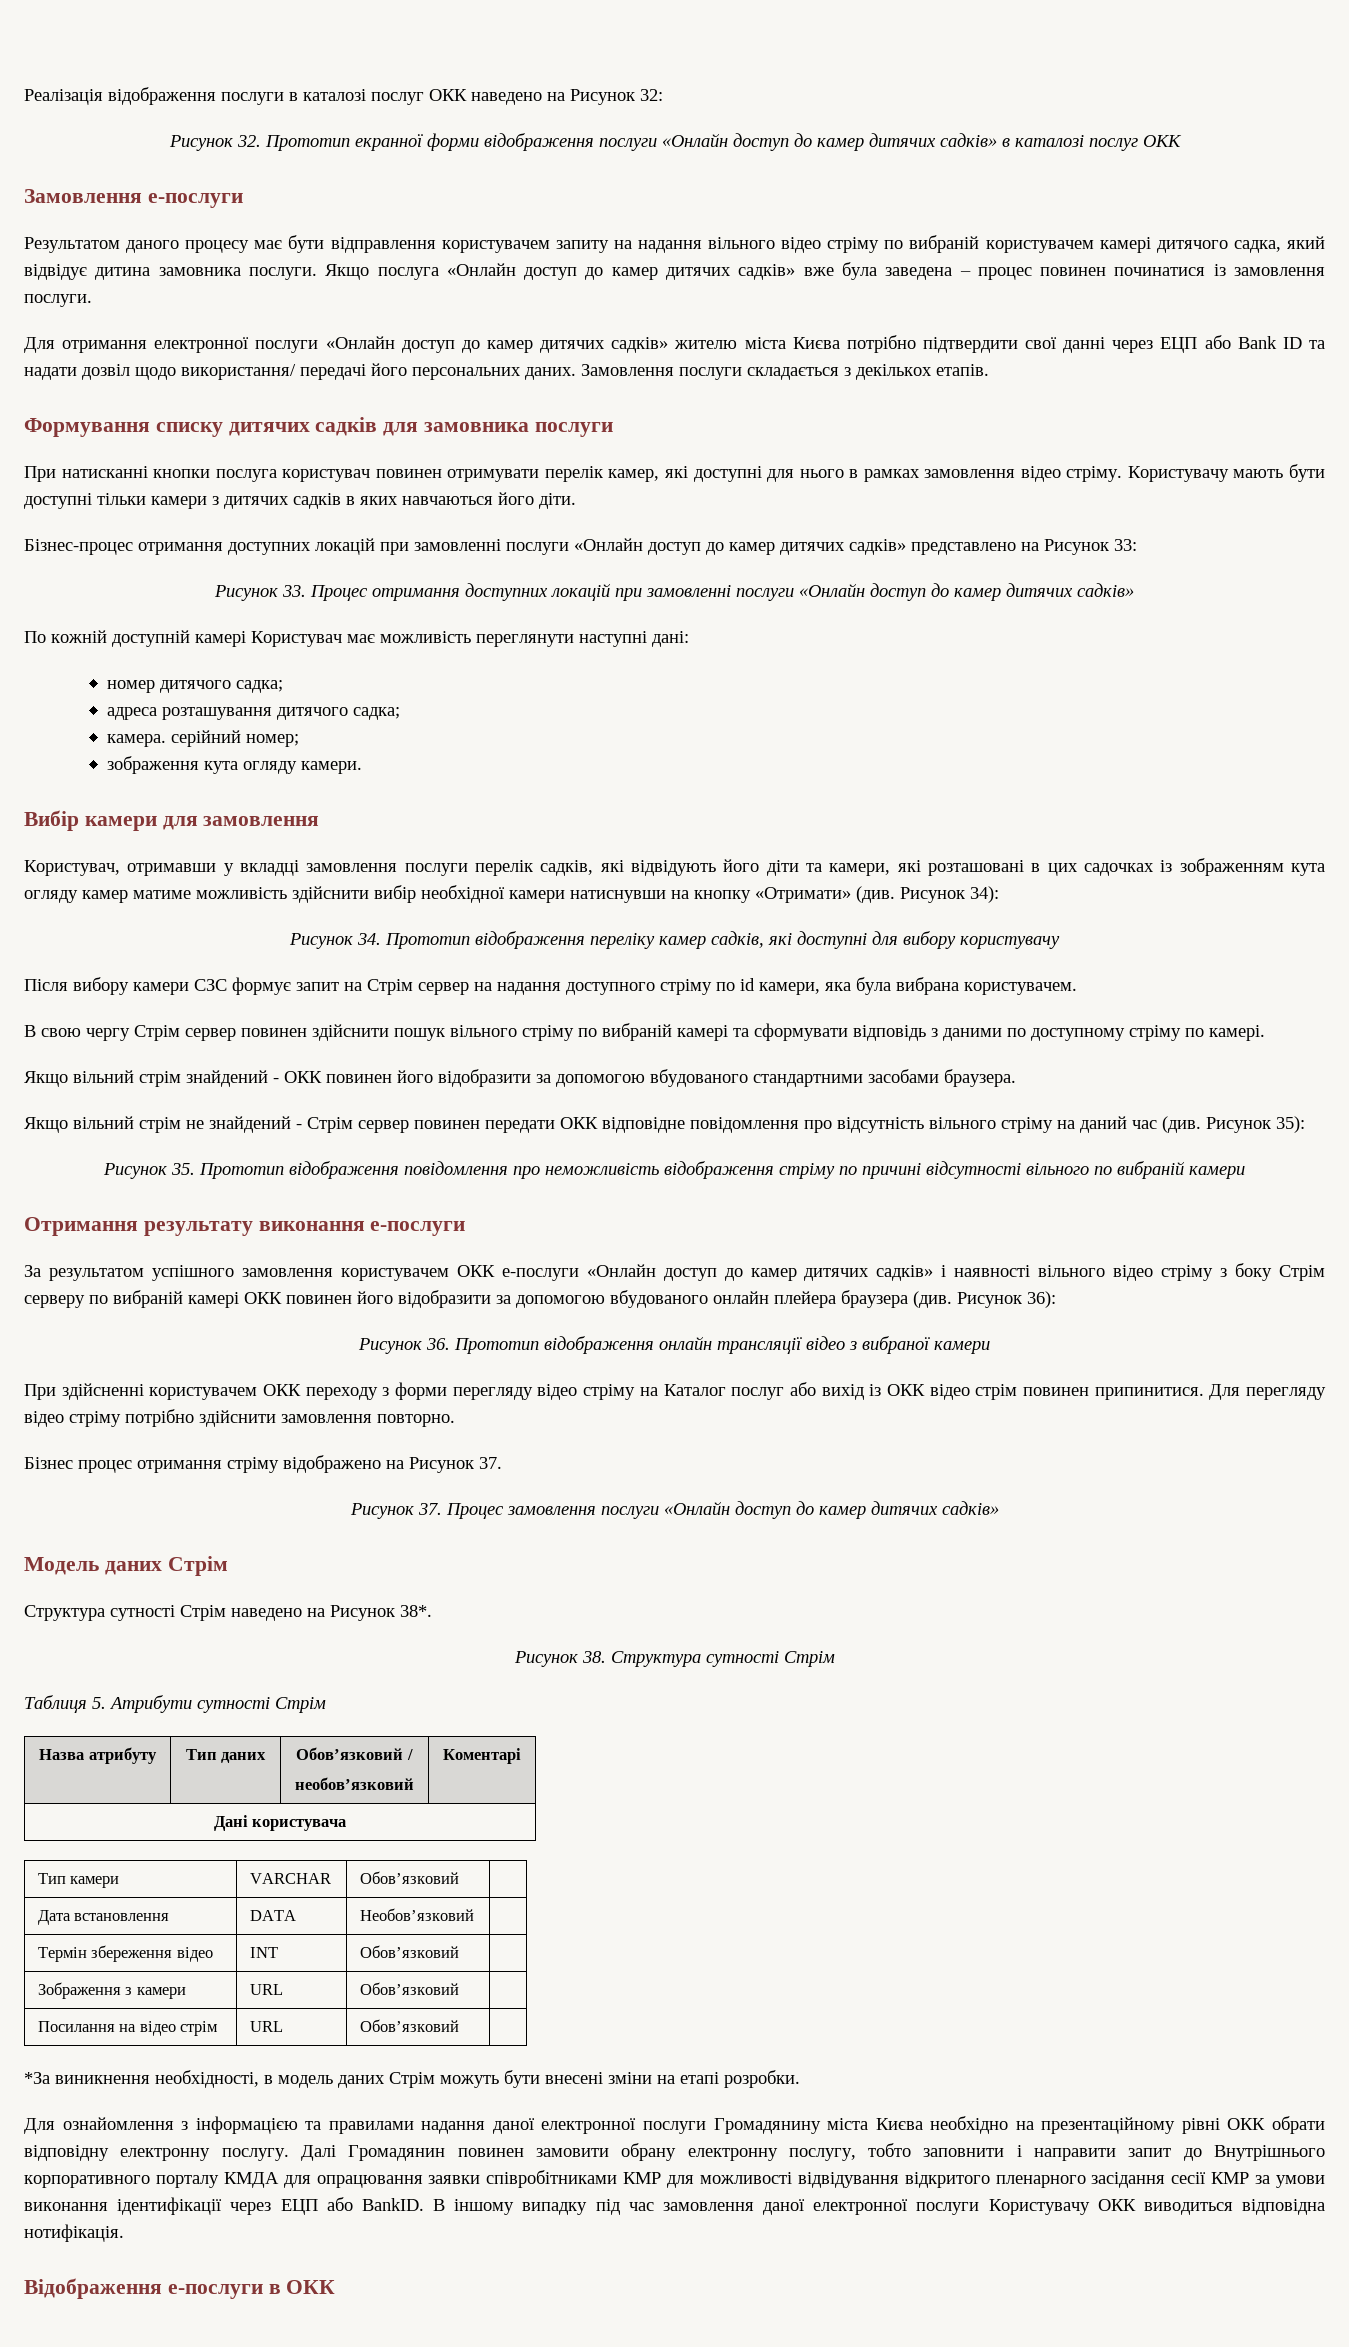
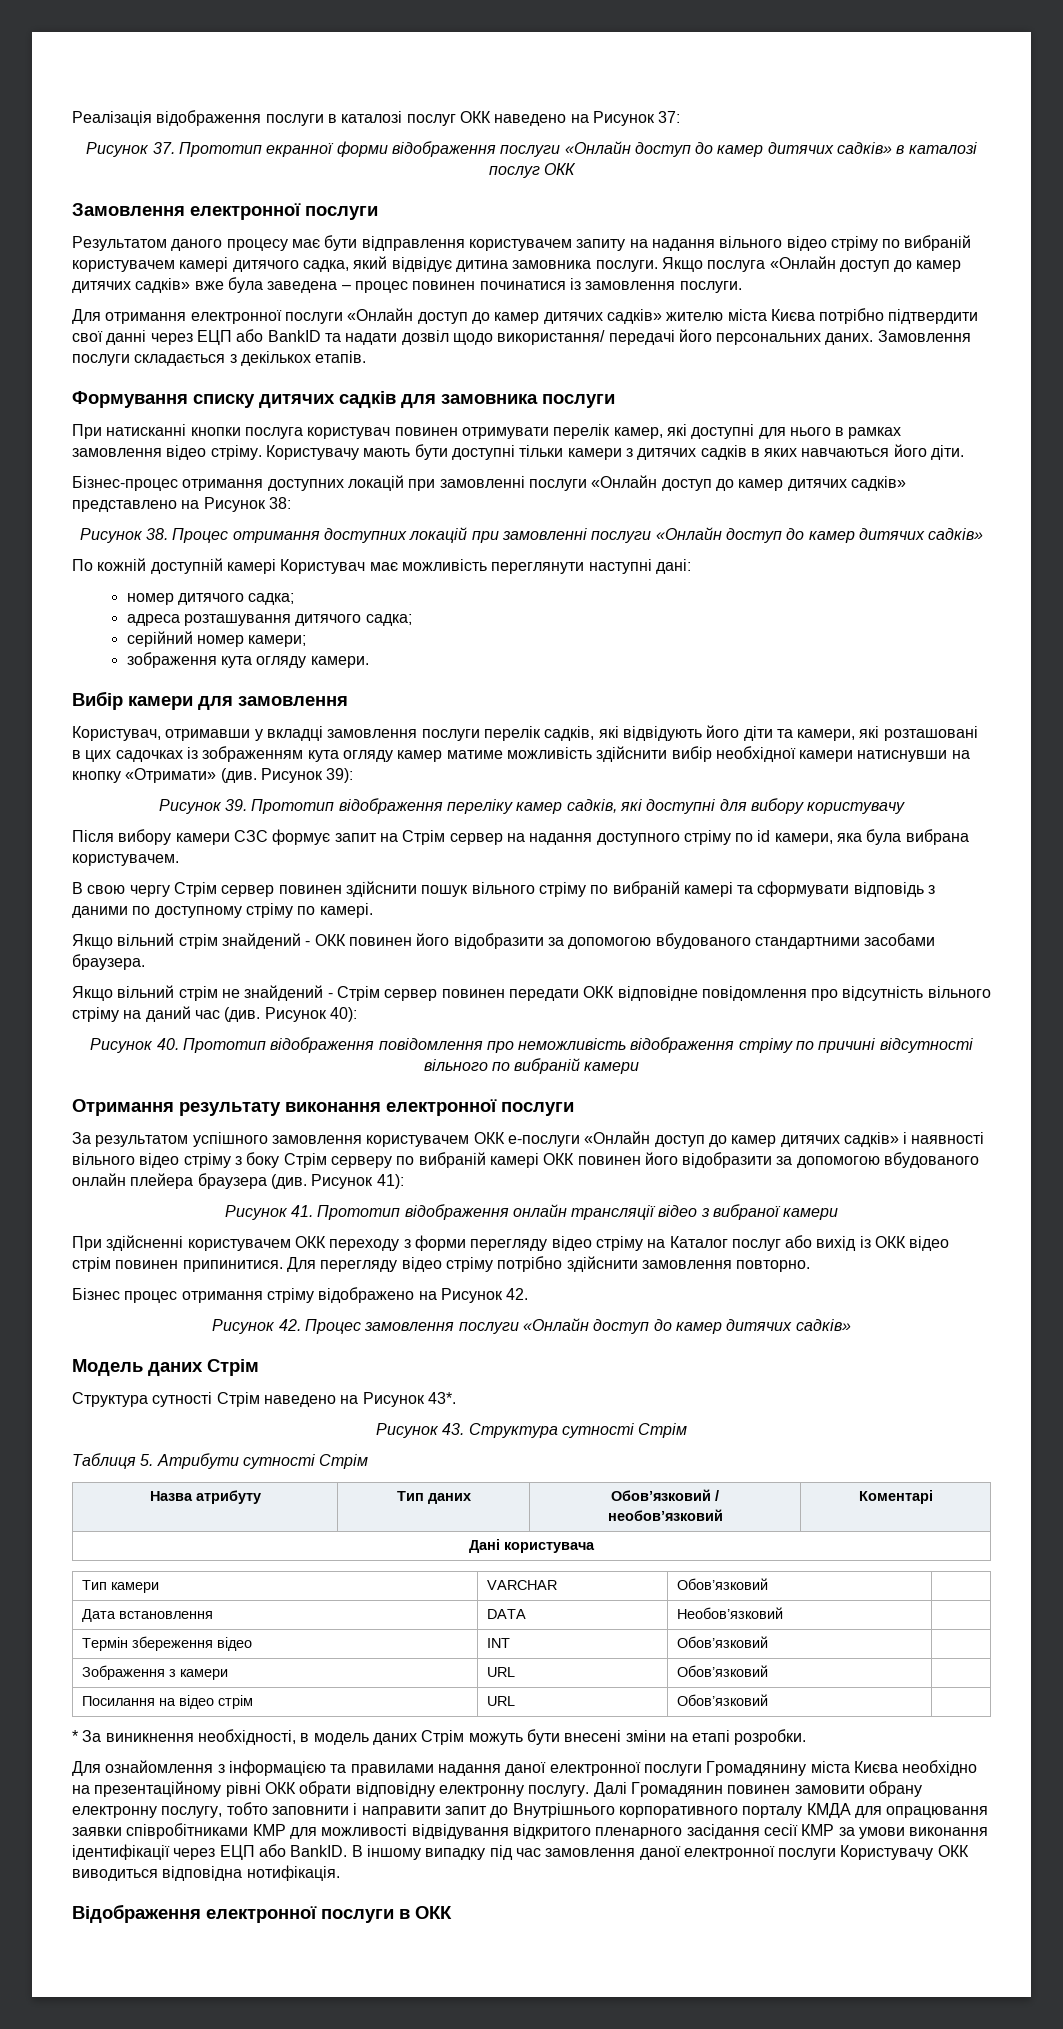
- Реалізація відображення послуги в каталозі послуг ОКК наведено на Рисунок 32:
- Рисунок 32. Прототип екранної форми відображення послуги «Онлайн доступ до камер дитячих садків» в каталозі послуг ОКК
+ Реалізація відображення послуги в каталозі послуг ОКК наведено на Рисунок 37:
+ Рисунок 37. Прототип екранної форми відображення послуги «Онлайн доступ до камер дитячих садків» в каталозі послуг ОКК
- Замовлення е-послуги
+ Замовлення електронної послуги
- Для отримання електронної послуги «Онлайн доступ до камер дитячих садків» жителю міста Києва потрібно підтвердити свої данні через ЕЦП або Bank ID та надати дозвіл щодо використання/ передачі його персональних даних.
+ Для отримання електронної послуги «Онлайн доступ до камер дитячих садків» жителю міста Києва потрібно підтвердити свої данні через ЕЦП або BankID та надати дозвіл щодо використання/ передачі його персональних даних.
- Бізнес-процес отримання доступних локацій при замовленні послуги «Онлайн доступ до камер дитячих садків» представлено на Рисунок 33:
- Рисунок 33. Процес отримання доступних локацій при замовленні послуги «Онлайн доступ до камер дитячих садків»
+ Бізнес-процес отримання доступних локацій при замовленні послуги «Онлайн доступ до камер дитячих садків» представлено на Рисунок 38:
+ Рисунок 38. Процес отримання доступних локацій при замовленні послуги «Онлайн доступ до камер дитячих садків»
- камера. серійний номер;
+ серійний номер камери;
- Рисунок 34):
- Рисунок 34. Прототип відображення переліку камер садків, які доступні для вибору користувачу
+ Рисунок 39):
+ Рисунок 39. Прототип відображення переліку камер садків, які доступні для вибору користувачу
- Рисунок 35):
- Рисунок 35. Прототип відображення повідомлення про неможливість відображення стріму по причині відсутності вільного по вибраній камери
+ Рисунок 40):
+ Рисунок 40. Прототип відображення повідомлення про неможливість відображення стріму по причині відсутності вільного по вибраній камери
- Отримання результату виконання е-послуги
+ Отримання результату виконання електронної послуги
- Рисунок 36):
- Рисунок 36. Прототип відображення онлайн трансляції відео з вибраної камери
+ Рисунок 41):
+ Рисунок 41. Прототип відображення онлайн трансляції відео з вибраної камери
- Бізнес процес отримання стріму відображено на Рисунок 37.
- Рисунок 37. Процес замовлення послуги «Онлайн доступ до камер дитячих садків»
+ Бізнес процес отримання стріму відображено на Рисунок 42.
+ Рисунок 42. Процес замовлення послуги «Онлайн доступ до камер дитячих садків»
- Структура сутності Стрім наведено на Рисунок 38*.
- Рисунок 38. Структура сутності Стрім
+ Структура сутності Стрім наведено на Рисунок 43*.
+ Рисунок 43. Структура сутності Стрім
- *За виникнення необхідності, в модель даних Стрім можуть бути внесені зміни на етапі розробки.
+ * За виникнення необхідності, в модель даних Стрім можуть бути внесені зміни на етапі розробки.
- Відображення е-послуги в ОКК
+ Відображення електронної послуги в ОКК

